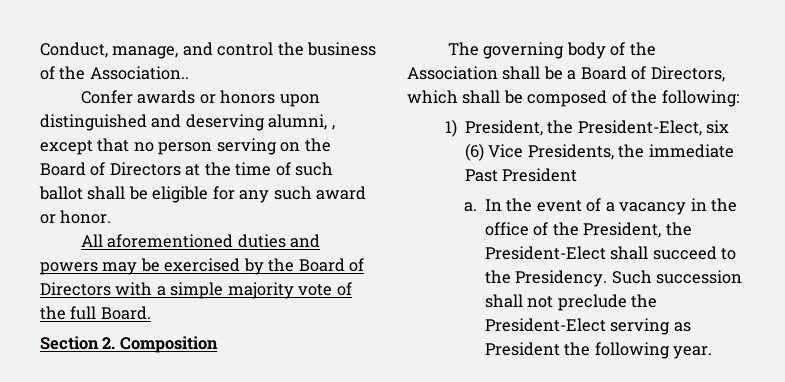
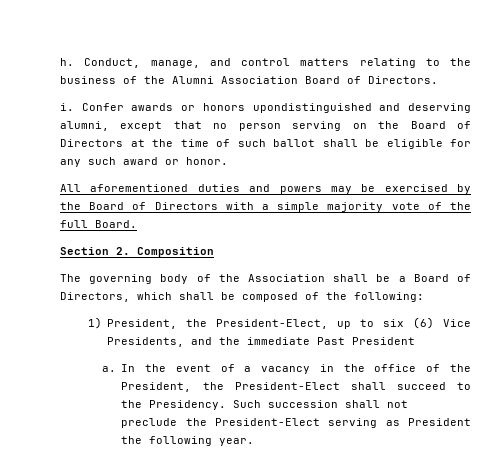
+ h.
- Conduct, manage, and control the business of the Association..
- Confer awards or honors upon distinguished and deserving alumni, , except that no person serving on the Board of Directors at the time of such ballot shall be eligible for any such award or honor.
+ Conduct, manage, and control matters relating to the business of the Alumni Association Board of Directors.
+ i. Confer awards or honors upondistinguished and deserving alumni, except that no person serving on the Board of Directors at the time of such ballot shall be eligible for any such award or honor.
- 1) President, the President-Elect, six (6) Vice Presidents, the immediate Past President
+ 1) President, the President-Elect, up to six (6) Vice Presidents, and the immediate Past President

